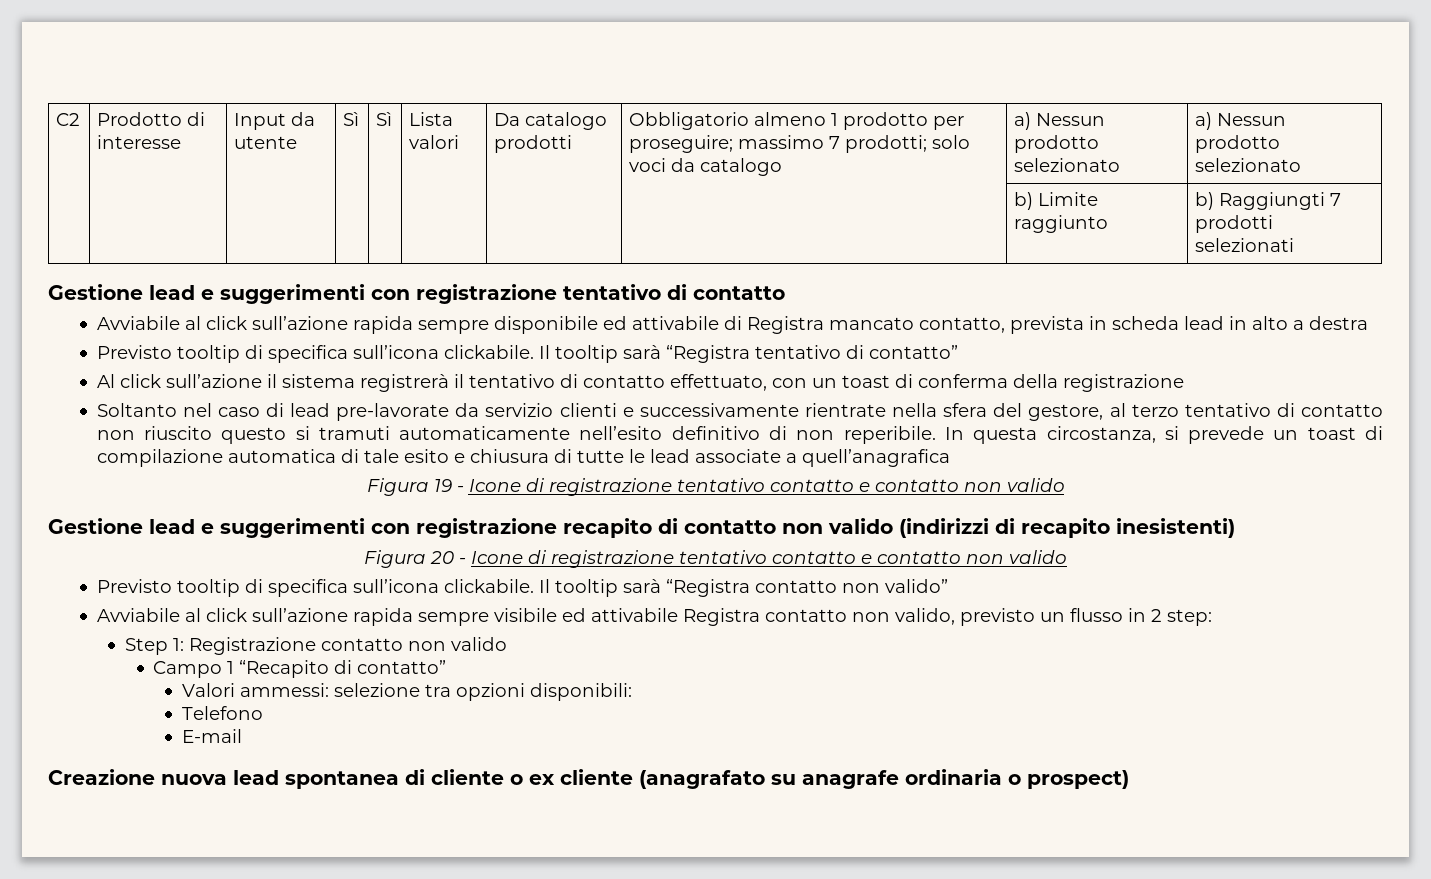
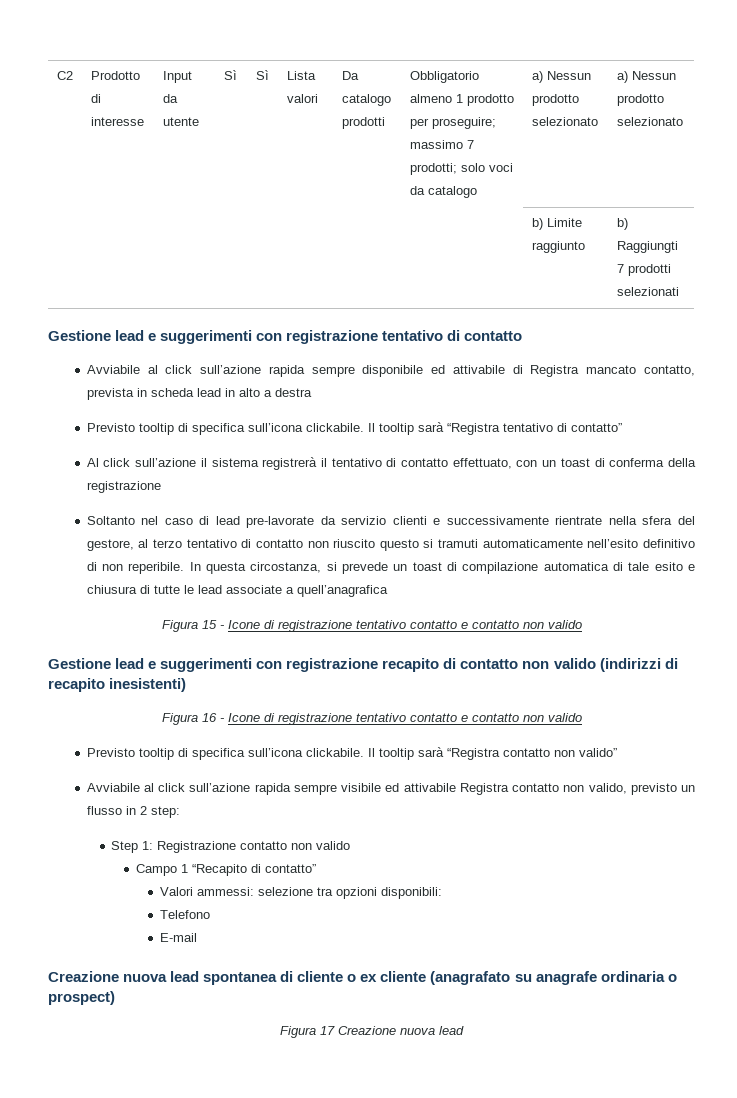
- Figura 19 - Icone di registrazione tentativo contatto e contatto non valido
+ Figura 15 - Icone di registrazione tentativo contatto e contatto non valido
- Figura 20 - Icone di registrazione tentativo contatto e contatto non valido
+ Figura 16 - Icone di registrazione tentativo contatto e contatto non valido
+ Figura 17 Creazione nuova lead

